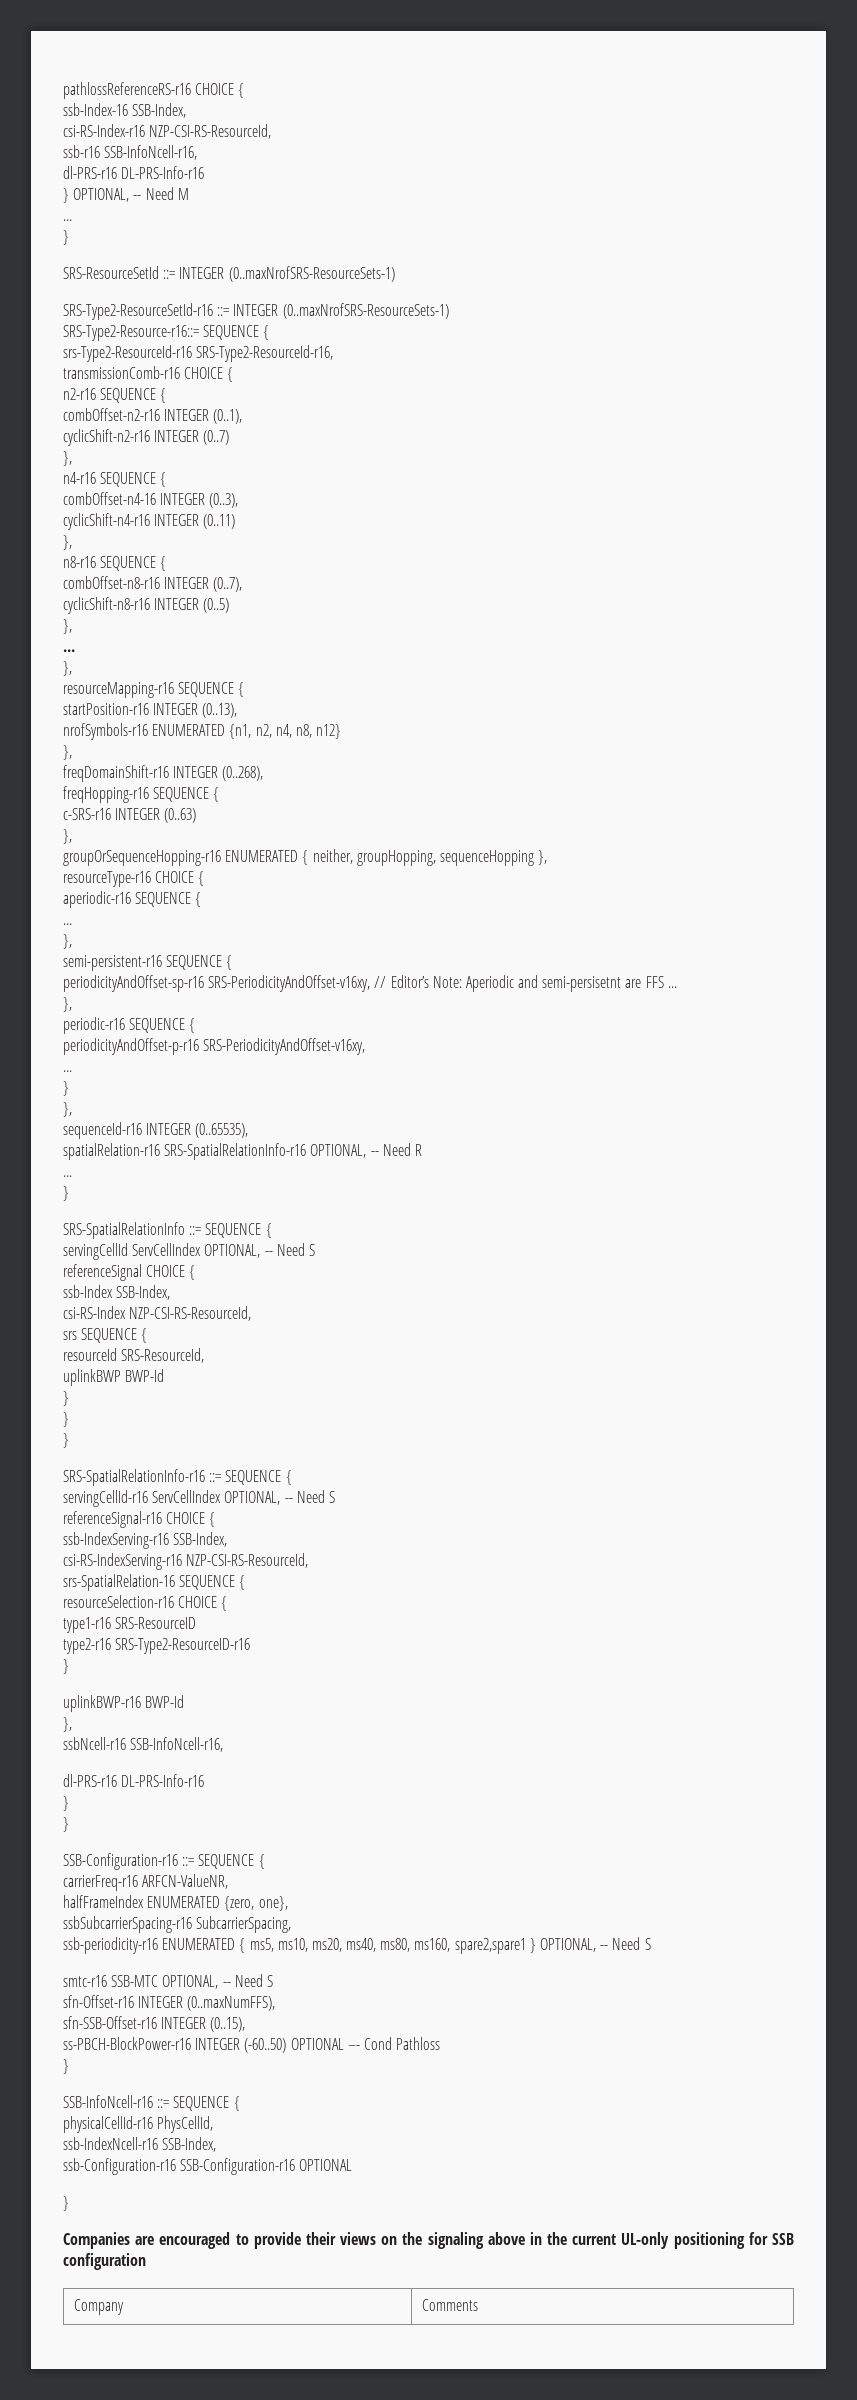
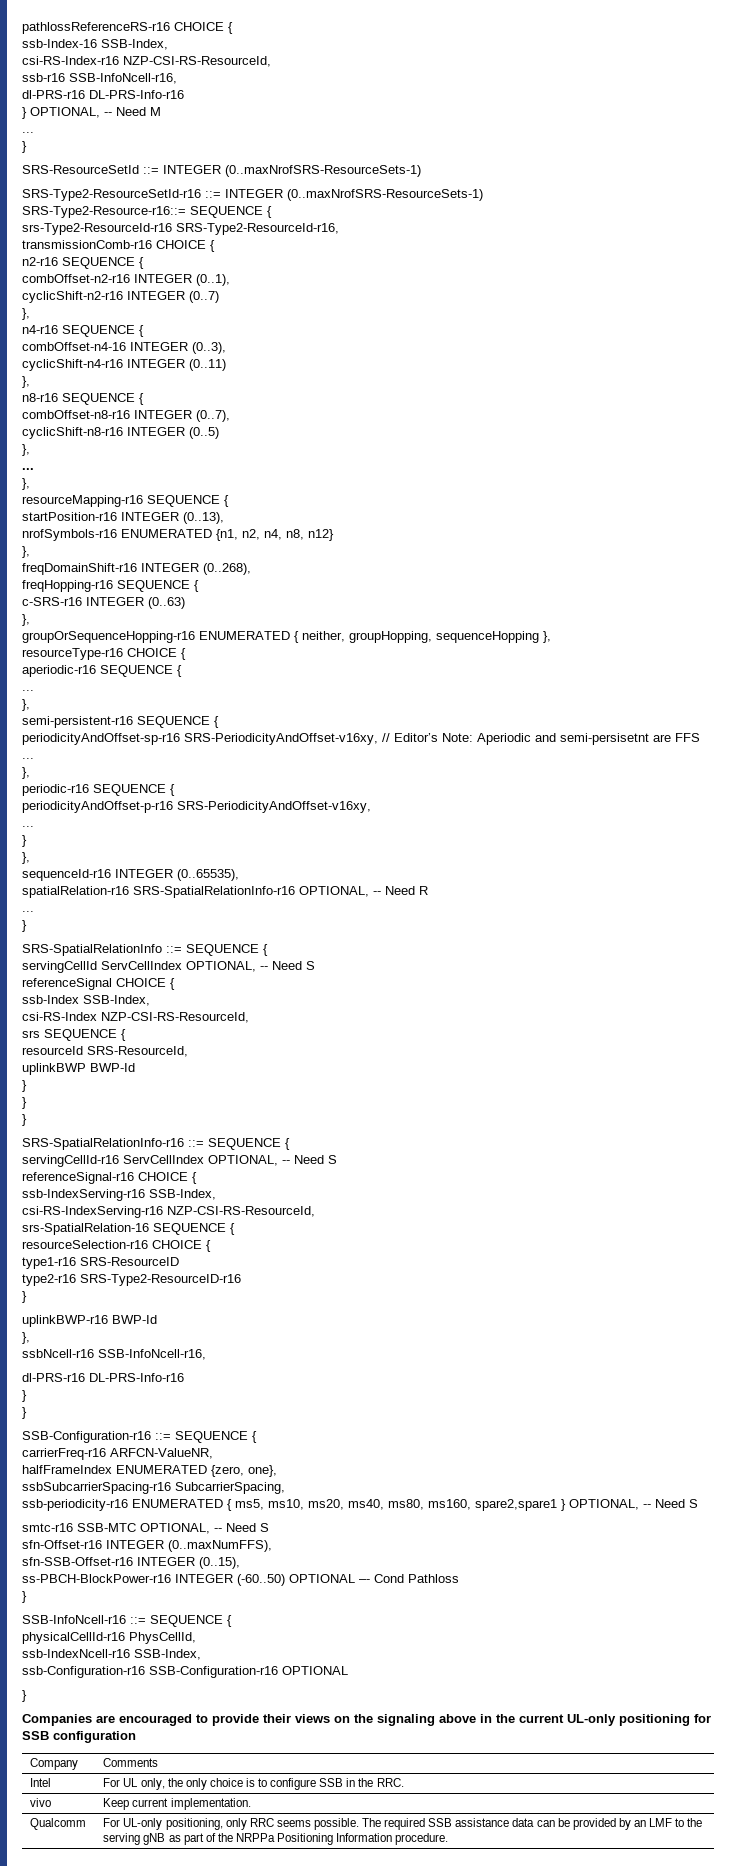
+ Intel | For UL only, the only choice is to configure SSB in the RRC.
+ vivo | Keep current implementation.
+ Qualcomm | For UL-only positioning, only RRC seems possible. The required SSB assistance data can be provided by an LMF to the serving gNB as part of the NRPPa Positioning Information procedure.

